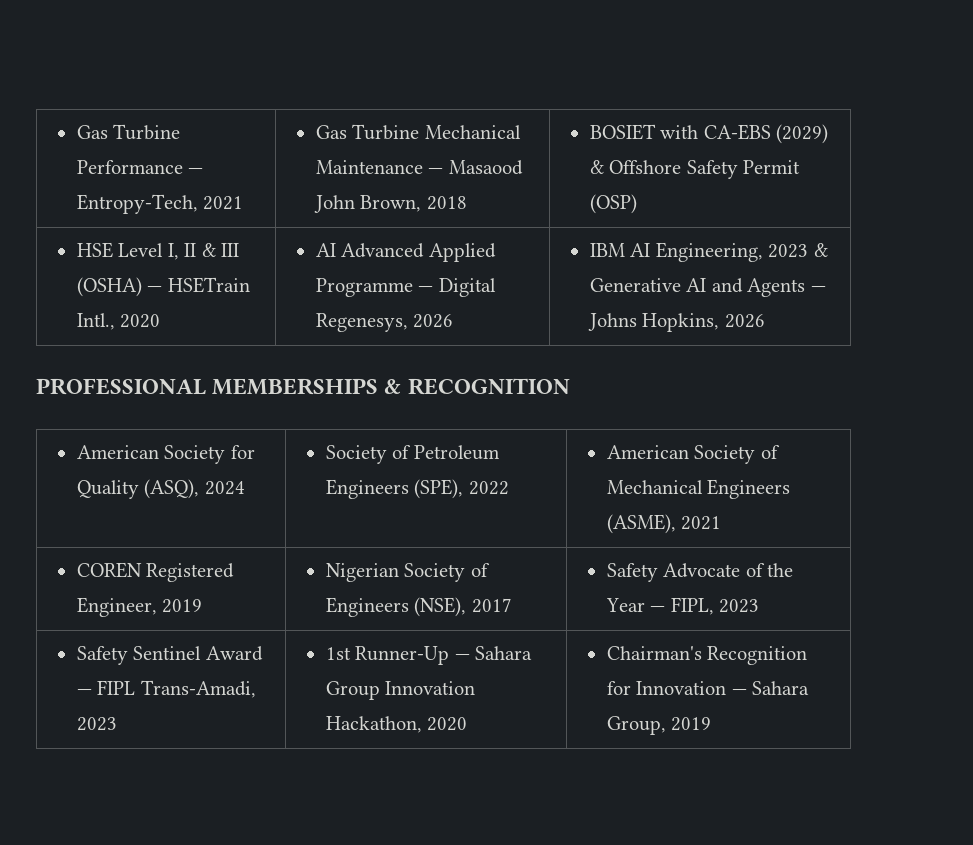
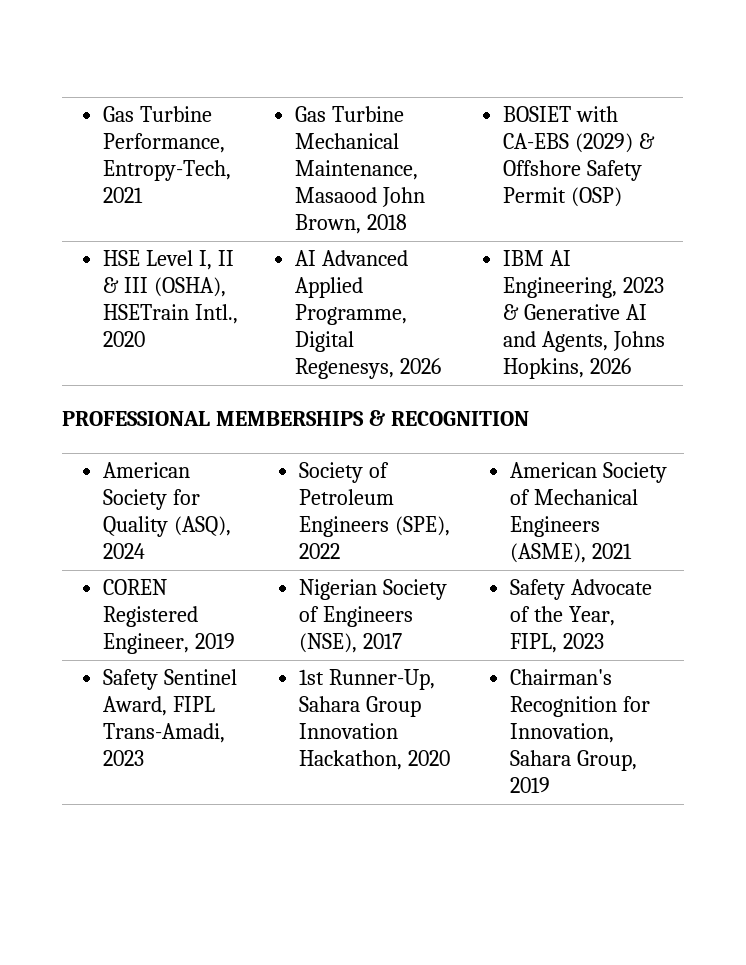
- Gas Turbine Performance — Entropy-Tech, 2021 | Gas Turbine Mechanical Maintenance — Masaood John Brown, 2018 | BOSIET with CA-EBS (2029) & Offshore Safety Permit (OSP)
+ Gas Turbine Performance, Entropy-Tech, 2021 | Gas Turbine Mechanical Maintenance, Masaood John Brown, 2018 | BOSIET with CA-EBS (2029) & Offshore Safety Permit (OSP)
- HSE Level I, II & III (OSHA) — HSETrain Intl., 2020 | AI Advanced Applied Programme — Digital Regenesys, 2026 | IBM AI Engineering, 2023 & Generative AI and Agents — Johns Hopkins, 2026
+ HSE Level I, II & III (OSHA), HSETrain Intl., 2020 | AI Advanced Applied Programme, Digital Regenesys, 2026 | IBM AI Engineering, 2023 & Generative AI and Agents, Johns Hopkins, 2026
- COREN Registered Engineer, 2019 | Nigerian Society of Engineers (NSE), 2017 | Safety Advocate of the Year — FIPL, 2023
+ COREN Registered Engineer, 2019 | Nigerian Society of Engineers (NSE), 2017 | Safety Advocate of the Year, FIPL, 2023
- Safety Sentinel Award — FIPL Trans-Amadi, 2023 | 1st Runner-Up — Sahara Group Innovation Hackathon, 2020 | Chairman's Recognition for Innovation — Sahara Group, 2019
+ Safety Sentinel Award, FIPL Trans-Amadi, 2023 | 1st Runner-Up, Sahara Group Innovation Hackathon, 2020 | Chairman's Recognition for Innovation, Sahara Group, 2019

